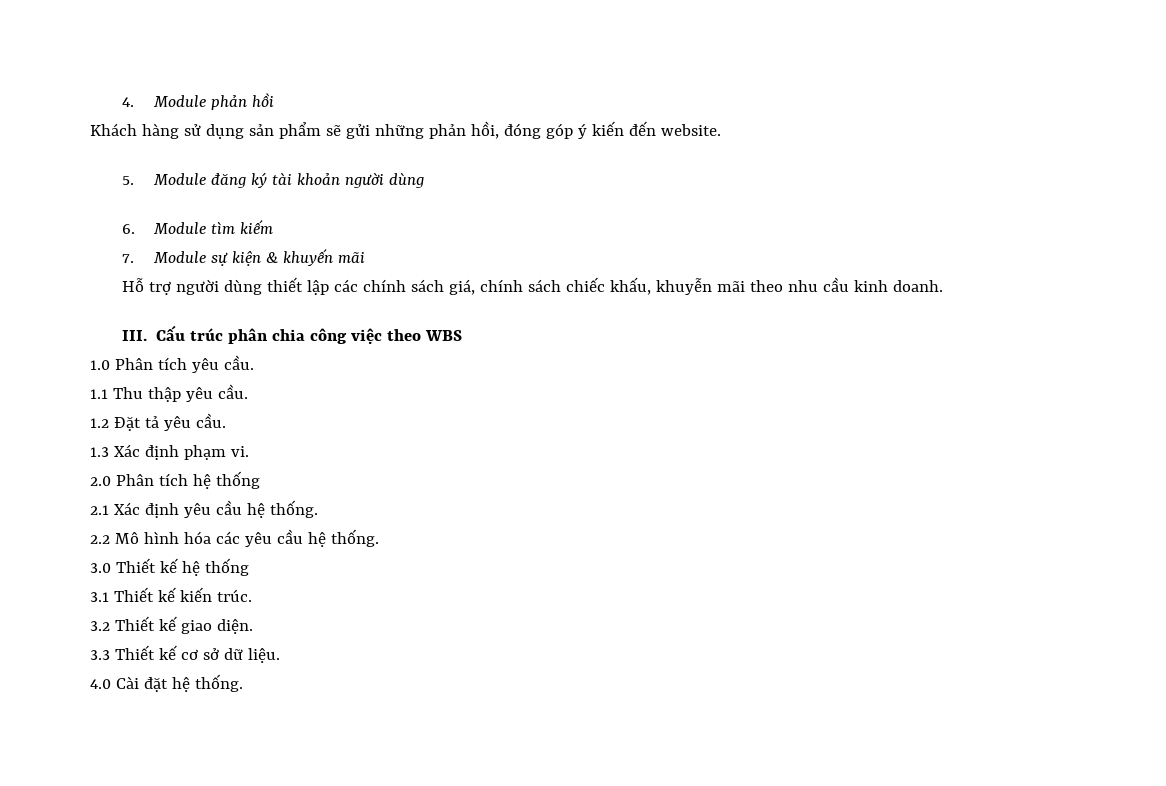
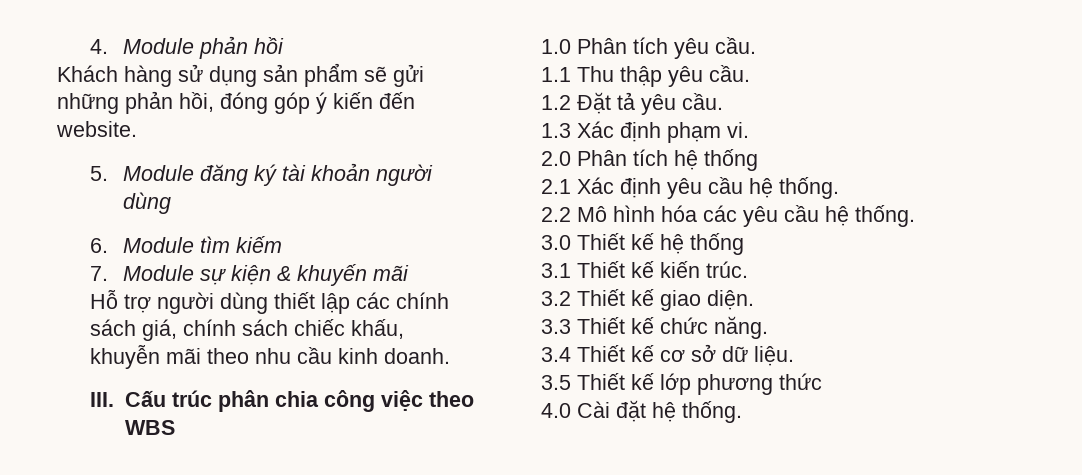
- 3.3 Thiết kế cơ sở dữ liệu.
+ 3.3 Thiết kế chức năng.
+ 3.4 Thiết kế cơ sở dữ liệu.
+ 3.5 Thiết kế lớp phương thức

